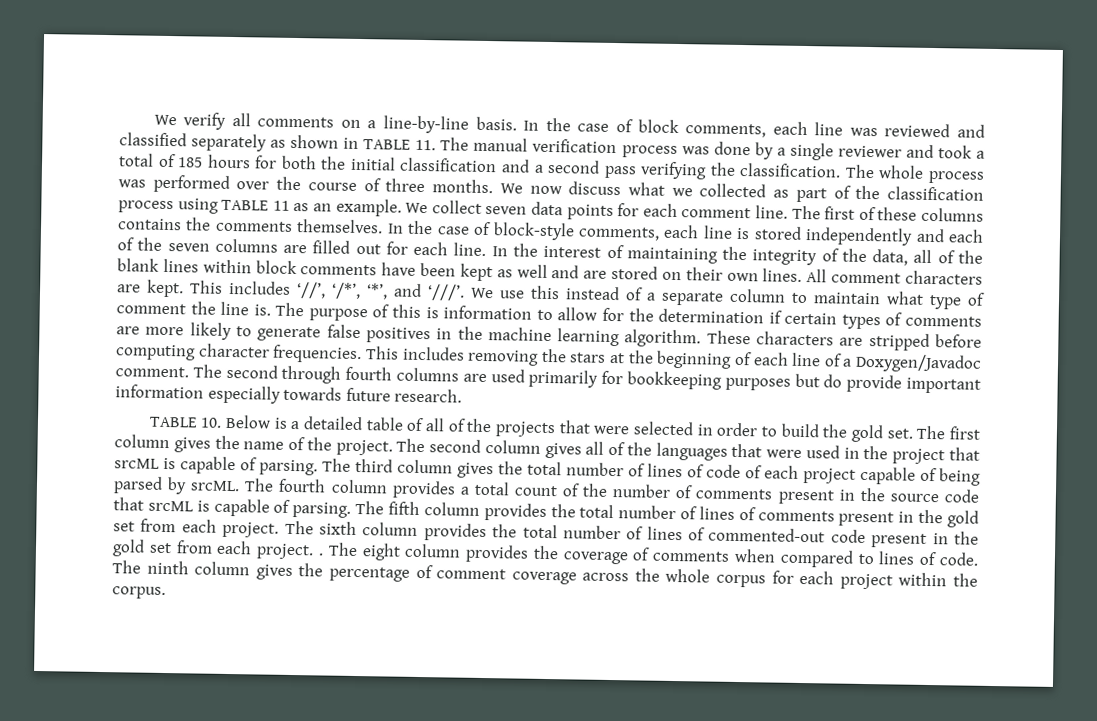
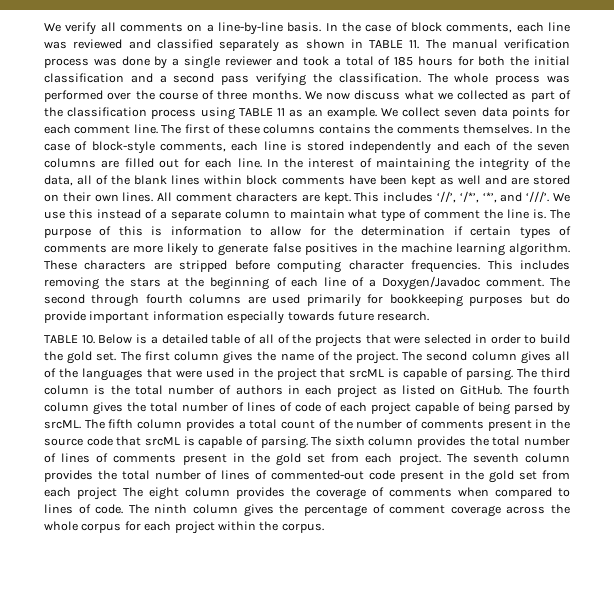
- The third column gives the total number of lines of code of each project capable of being parsed by srcML.
+ The third column is the total number of authors in each project as listed on GitHub. The fourth column gives the total number of lines of code of each project capable of being parsed by srcML.
- The fourth column provides a total count of the number of comments present in the source code that srcML is capable of parsing.
+ The fifth column provides a total count of the number of comments present in the source code that srcML is capable of parsing.
- The fifth column provides the total number of lines of comments present in the gold set from each project.
+ The sixth column provides the total number of lines of comments present in the gold set from each project.
- The sixth column provides the total number of lines of commented-out code present in the gold set from each project. . The eight column provides the coverage of comments when compared to lines of code.
+ The seventh column provides the total number of lines of commented-out code present in the gold set from each project The eight column provides the coverage of comments when compared to lines of code.

